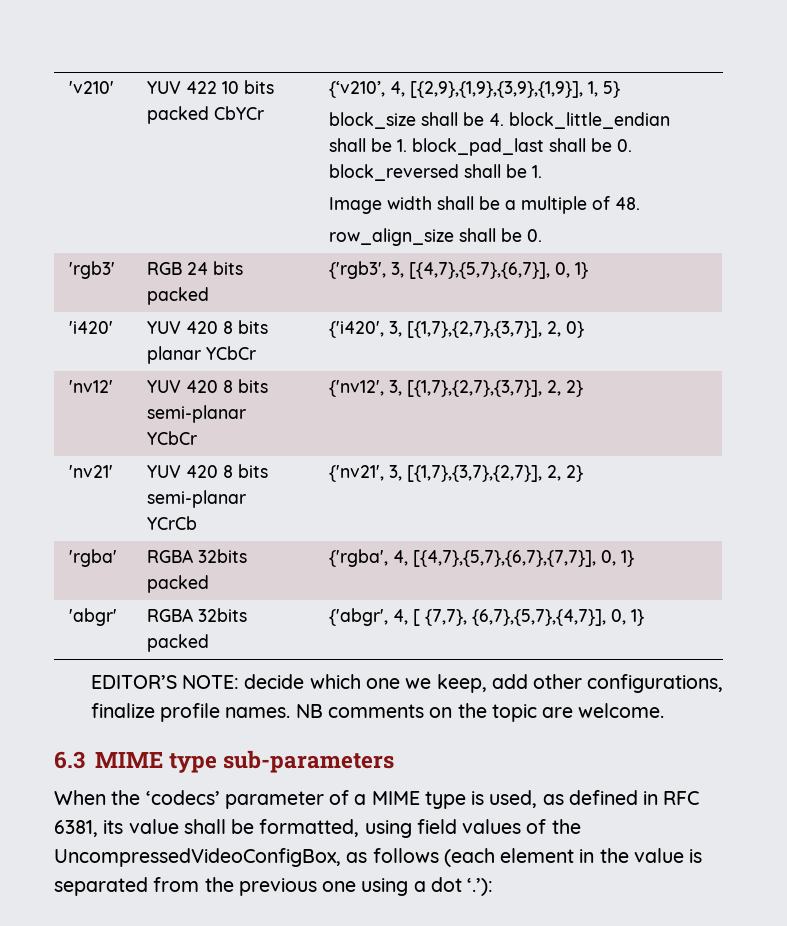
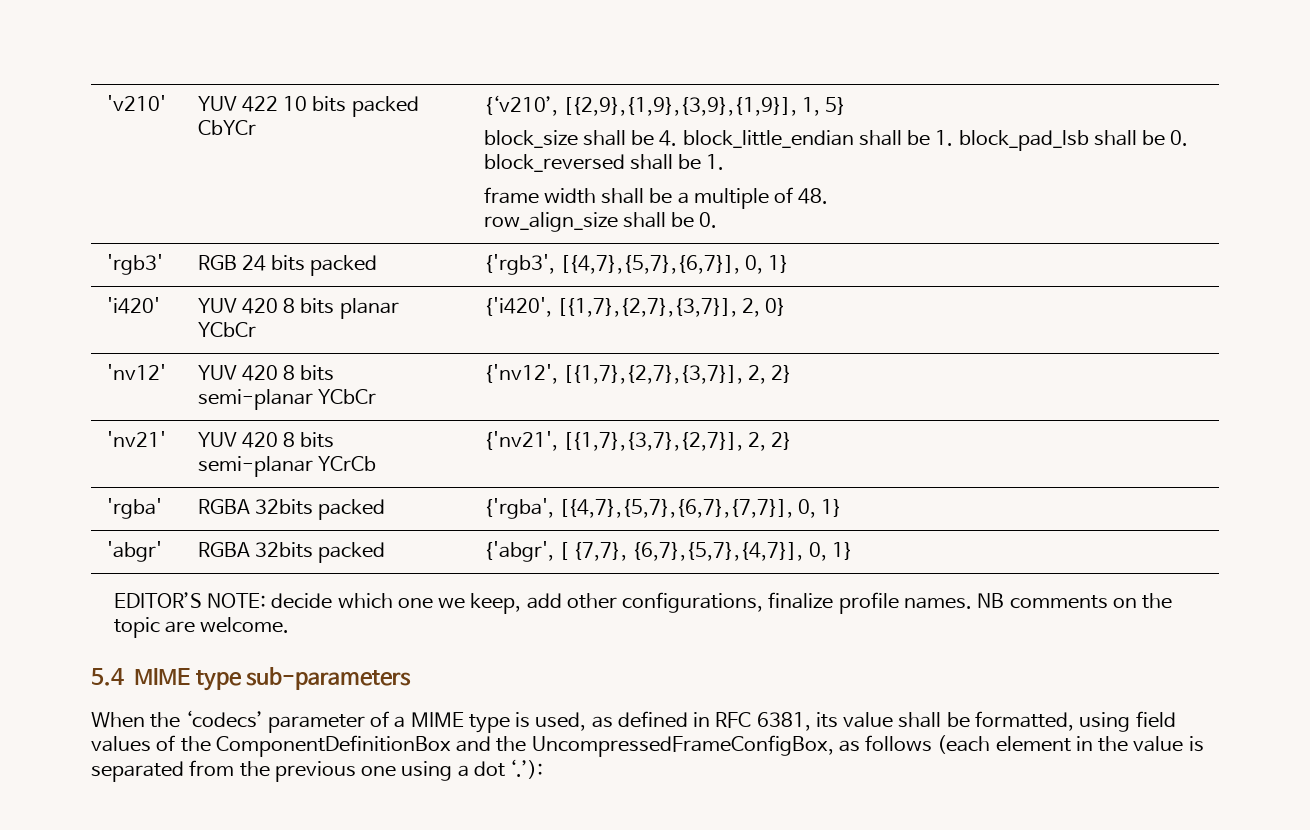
- 'v210' | YUV 422 10 bits packed CbYCr | {‘v210’, 4, [{2,9},{1,9},{3,9},{1,9}], 1, 5}
- block_size shall be 4. block_little_endian shall be 1. block_pad_last shall be 0. block_reversed shall be 1.
- Image width shall be a multiple of 48.
+ 'v210' | YUV 422 10 bits packed CbYCr | {‘v210’, [{2,9},{1,9},{3,9},{1,9}], 1, 5}
+ block_size shall be 4. block_little_endian shall be 1. block_pad_lsb shall be 0. block_reversed shall be 1.
+ frame width shall be a multiple of 48.
- 'rgb3' | RGB 24 bits packed | {'rgb3', 3, [{4,7},{5,7},{6,7}], 0, 1}
+ 'rgb3' | RGB 24 bits packed | {'rgb3', [{4,7},{5,7},{6,7}], 0, 1}
- 'i420' | YUV 420 8 bits planar YCbCr | {'i420', 3, [{1,7},{2,7},{3,7}], 2, 0}
+ 'i420' | YUV 420 8 bits planar YCbCr | {'i420', [{1,7},{2,7},{3,7}], 2, 0}
- 'nv12' | YUV 420 8 bits semi-planar YCbCr | {'nv12', 3, [{1,7},{2,7},{3,7}], 2, 2}
+ 'nv12' | YUV 420 8 bits semi-planar YCbCr | {'nv12', [{1,7},{2,7},{3,7}], 2, 2}
- 'nv21' | YUV 420 8 bits semi-planar YCrCb | {'nv21', 3, [{1,7},{3,7},{2,7}], 2, 2}
+ 'nv21' | YUV 420 8 bits semi-planar YCrCb | {'nv21', [{1,7},{3,7},{2,7}], 2, 2}
- 'rgba' | RGBA 32bits packed | {'rgba', 4, [{4,7},{5,7},{6,7},{7,7}], 0, 1}
+ 'rgba' | RGBA 32bits packed | {'rgba', [{4,7},{5,7},{6,7},{7,7}], 0, 1}
- 'abgr' | RGBA 32bits packed | {'abgr', 4, [ {7,7}, {6,7},{5,7},{4,7}], 0, 1}
+ 'abgr' | RGBA 32bits packed | {'abgr', [ {7,7}, {6,7},{5,7},{4,7}], 0, 1}
- 6.3 MIME type sub-parameters
+ 5.4 MIME type sub-parameters
- When the ‘codecs’ parameter of a MIME type is used, as defined in RFC 6381, its value shall be formatted, using field values of the UncompressedVideoConfigBox, as follows (each element in the value is separated from the previous one using a dot ‘.’):
+ When the ‘codecs’ parameter of a MIME type is used, as defined in RFC 6381, its value shall be formatted, using field values of the ComponentDefinitionBox and the UncompressedFrameConfigBox, as follows (each element in the value is separated from the previous one using a dot ‘.’):

